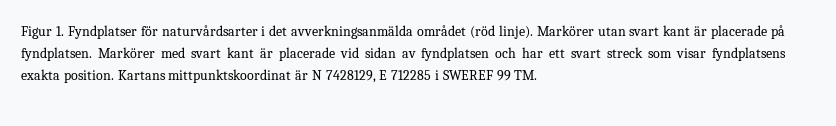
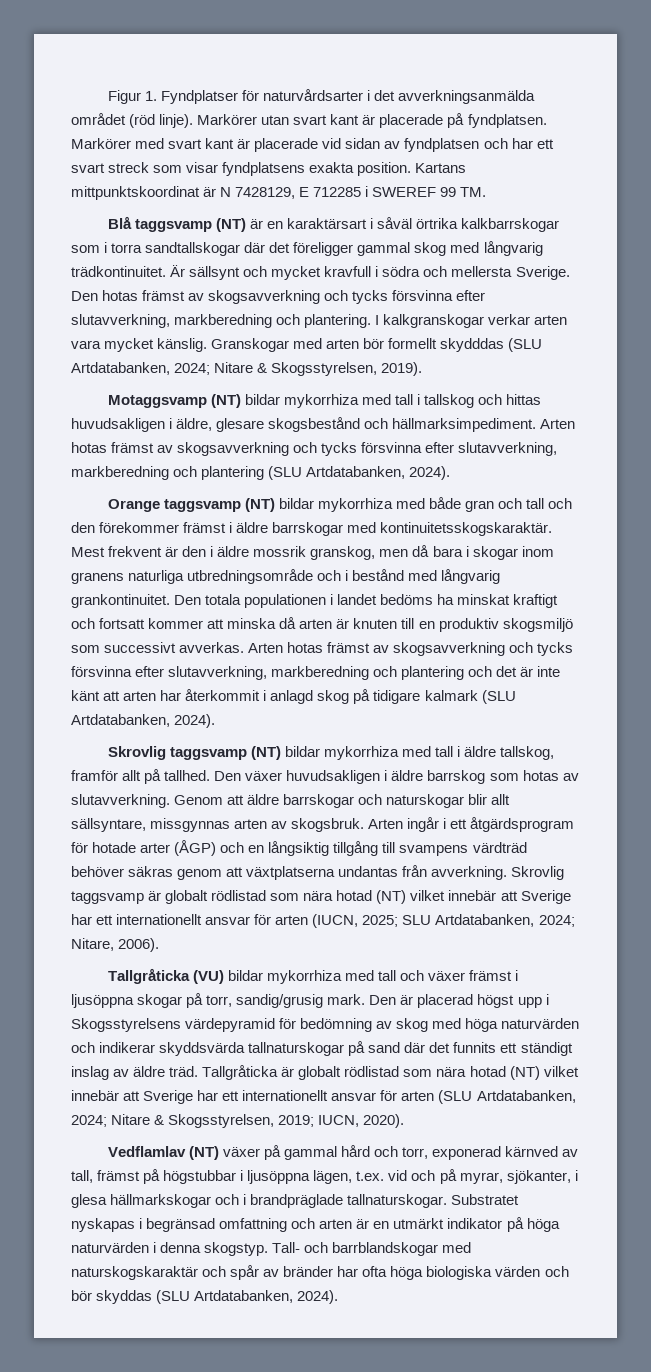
+ Blå taggsvamp (NT) är en karaktärsart i såväl örtrika kalkbarrskogar som i torra sandtallskogar där det föreligger gammal skog med långvarig trädkontinuitet. Är sällsynt och mycket kravfull i södra och mellersta Sverige. Den hotas främst av skogsavverkning och tycks försvinna efter slutavverkning, markberedning och plantering. I kalkgranskogar verkar arten vara mycket känslig. Granskogar med arten bör formellt skydddas (SLU Artdatabanken, 2024; Nitare & Skogsstyrelsen, 2019).
+ Motaggsvamp (NT) bildar mykorrhiza med tall i tallskog och hittas huvudsakligen i äldre, glesare skogsbestånd och hällmarksimpediment. Arten hotas främst av skogsavverkning och tycks försvinna efter slutavverkning, markberedning och plantering (SLU Artdatabanken, 2024).
+ Orange taggsvamp (NT) bildar mykorrhiza med både gran och tall och den förekommer främst i äldre barrskogar med kontinuitetsskogskaraktär. Mest frekvent är den i äldre mossrik granskog, men då bara i skogar inom granens naturliga utbredningsområde och i bestånd med långvarig grankontinuitet. Den totala populationen i landet bedöms ha minskat kraftigt och fortsatt kommer att minska då arten är knuten till en produktiv skogsmiljö som successivt avverkas. Arten hotas främst av skogsavverkning och tycks försvinna efter slutavverkning, markberedning och plantering och det är inte känt att arten har återkommit i anlagd skog på tidigare kalmark (SLU Artdatabanken, 2024).
+ Skrovlig taggsvamp (NT) bildar mykorrhiza med tall i äldre tallskog, framför allt på tallhed. Den växer huvudsakligen i äldre barrskog som hotas av slutavverkning. Genom att äldre barrskogar och naturskogar blir allt sällsyntare, missgynnas arten av skogsbruk. Arten ingår i ett åtgärdsprogram för hotade arter (ÅGP) och en långsiktig tillgång till svampens värdträd behöver säkras genom att växtplatserna undantas från avverkning. Skrovlig taggsvamp är globalt rödlistad som nära hotad (NT) vilket innebär att Sverige har ett internationellt ansvar för arten (IUCN, 2025; SLU Artdatabanken, 2024; Nitare, 2006).
+ Tallgråticka (VU) bildar mykorrhiza med tall och växer främst i ljusöppna skogar på torr, sandig/grusig mark. Den är placerad högst upp i Skogsstyrelsens värdepyramid för bedömning av skog med höga naturvärden och indikerar skyddsvärda tallnaturskogar på sand där det funnits ett ständigt inslag av äldre träd. Tallgråticka är globalt rödlistad som nära hotad (NT) vilket innebär att Sverige har ett internationellt ansvar för arten (SLU Artdatabanken, 2024; Nitare & Skogsstyrelsen, 2019; IUCN, 2020).
+ Vedflamlav (NT) växer på gammal hård och torr, exponerad kärnved av tall, främst på högstubbar i ljusöppna lägen, t.ex. vid och på myrar, sjökanter, i glesa hällmarkskogar och i brandpräglade tallnaturskogar. Substratet nyskapas i begränsad omfattning och arten är en utmärkt indikator på höga naturvärden i denna skogstyp. Tall- och barrblandskogar med naturskogskaraktär och spår av bränder har ofta höga biologiska värden och bör skyddas (SLU Artdatabanken, 2024).

